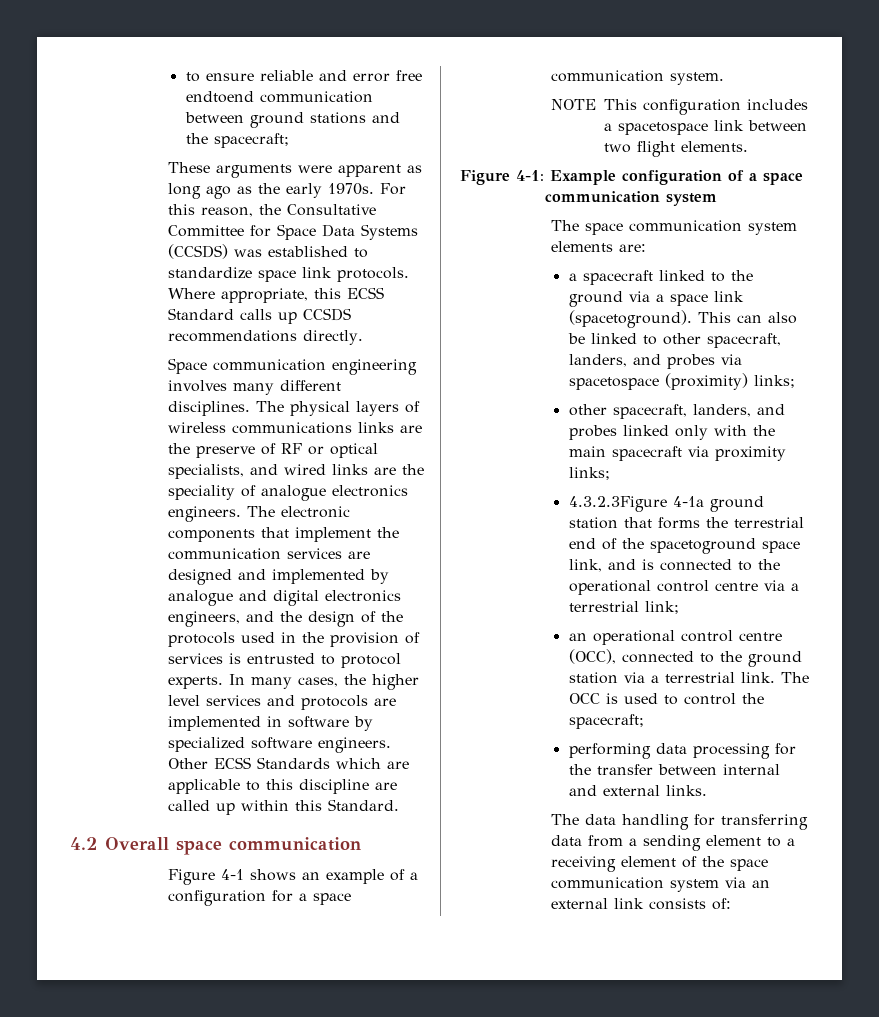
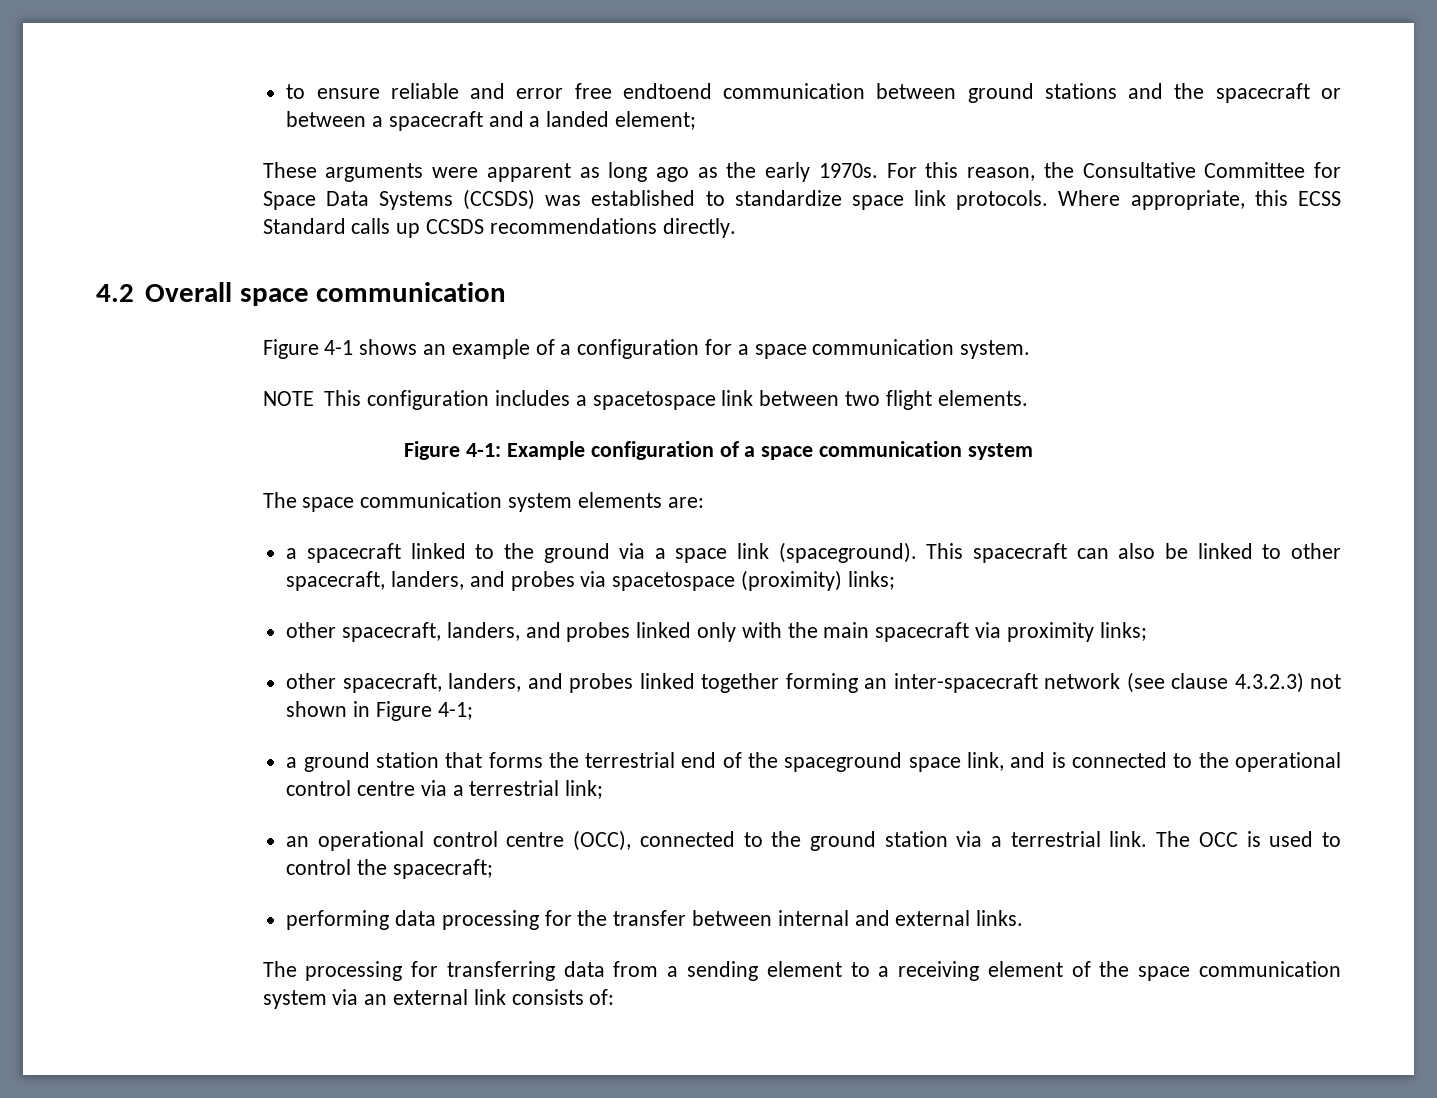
- to ensure reliable and error free endtoend communication between ground stations and the spacecraft;
+ to ensure reliable and error free endtoend communication between ground stations and the spacecraft or between a spacecraft and a landed element;
- Space communication engineering involves many different disciplines. The physical layers of wireless communications links are the preserve of RF or optical specialists, and wired links are the speciality of analogue electronics engineers. The electronic components that implement the communication services are designed and implemented by analogue and digital electronics engineers, and the design of the protocols used in the provision of services is entrusted to protocol experts. In many cases, the higher level services and protocols are implemented in software by specialized software engineers. Other ECSS Standards which are applicable to this discipline are called up within this Standard.
- a spacecraft linked to the ground via a space link (spacetoground). This can also be linked to other spacecraft, landers, and probes via spacetospace (proximity) links;
+ a spacecraft linked to the ground via a space link (spaceground). This spacecraft can also be linked to other spacecraft, landers, and probes via spacetospace (proximity) links;
- 4.3.2.3Figure 4-1a ground station that forms the terrestrial end of the spacetoground space link, and is connected to the operational control centre via a terrestrial link;
+ other spacecraft, landers, and probes linked together forming an inter-spacecraft network (see clause 4.3.2.3) not shown in Figure 4-1;
+ a ground station that forms the terrestrial end of the spaceground space link, and is connected to the operational control centre via a terrestrial link;
- The data handling for transferring data from a sending element to a receiving element of the space communication system via an external link consists of:
+ The processing for transferring data from a sending element to a receiving element of the space communication system via an external link consists of:

